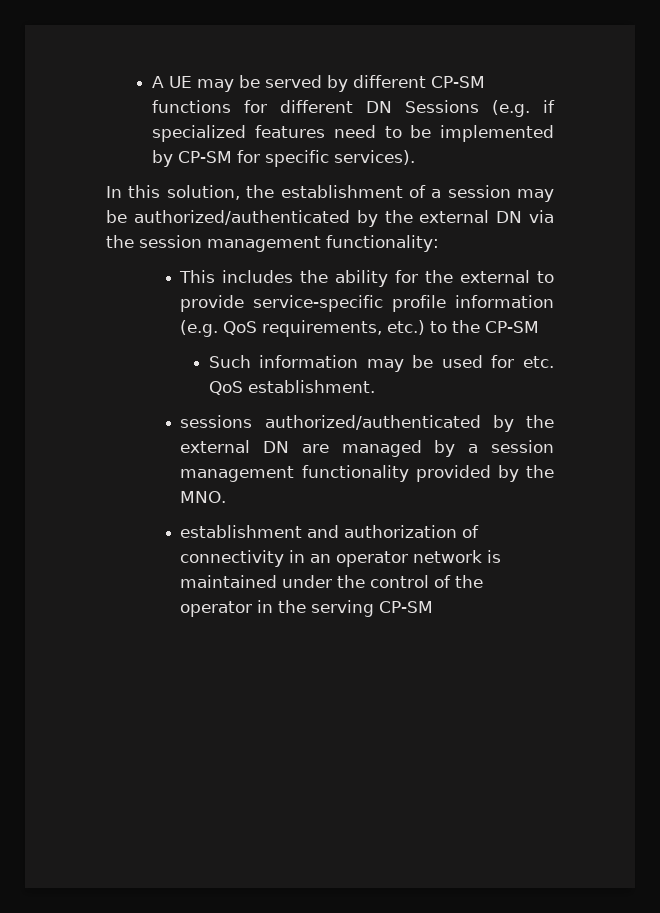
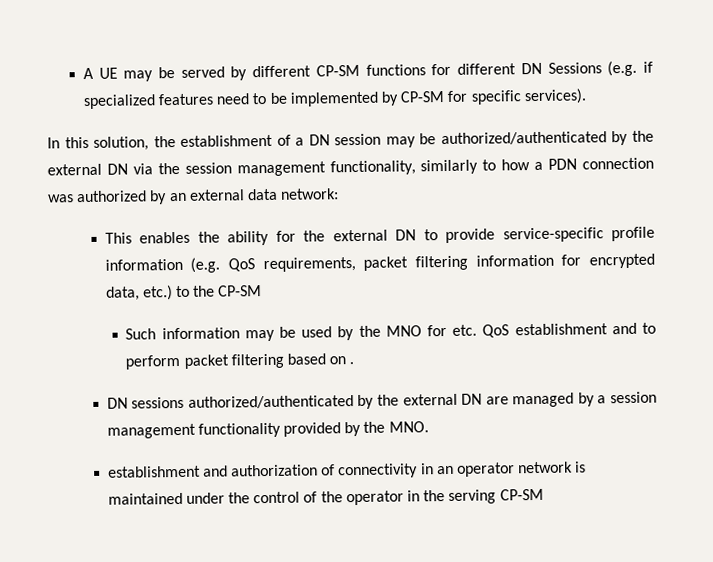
- In this solution, the establishment of a session may be authorized/authenticated by the external DN via the session management functionality:
+ In this solution, the establishment of a DN session may be authorized/authenticated by the external DN via the session management functionality, similarly to how a PDN connection was authorized by an external data network:
- This includes the ability for the external to provide service-specific profile information (e.g. QoS requirements, etc.) to the CP-SM
+ This enables the ability for the external DN to provide service-specific profile information (e.g. QoS requirements, packet filtering information for encrypted data, etc.) to the CP-SM
- Such information may be used for etc. QoS establishment.
- sessions authorized/authenticated by the external DN are managed by a session management functionality provided by the MNO.
+ Such information may be used by the MNO for etc. QoS establishment and to perform packet filtering based on .
+ DN sessions authorized/authenticated by the external DN are managed by a session management functionality provided by the MNO.

